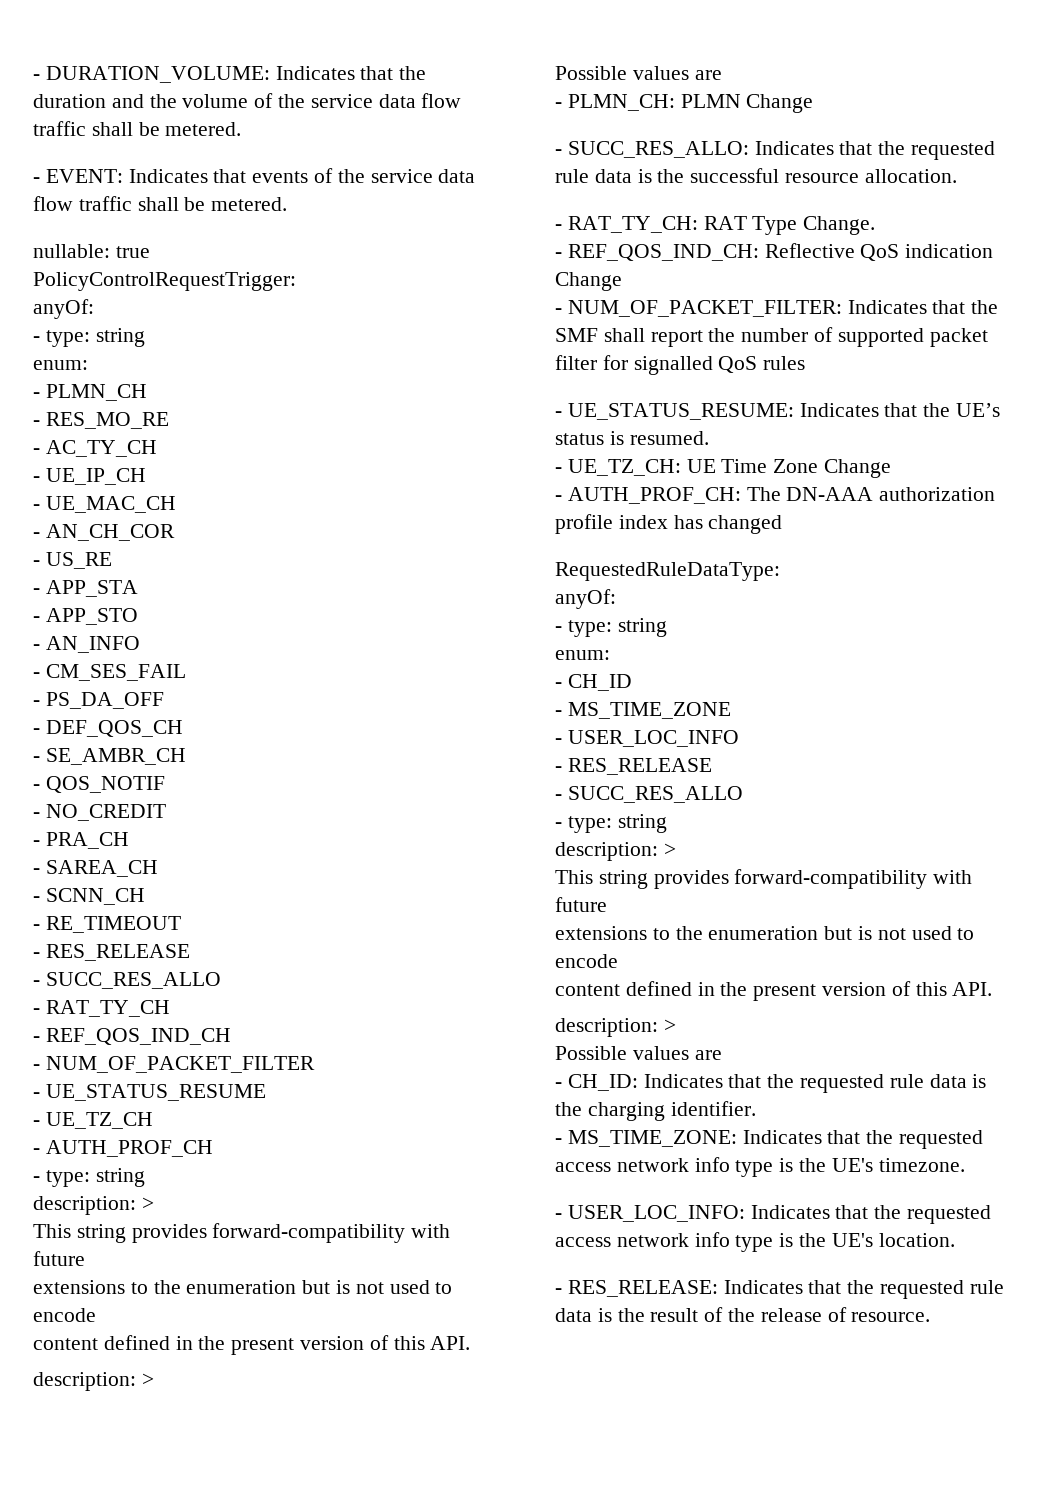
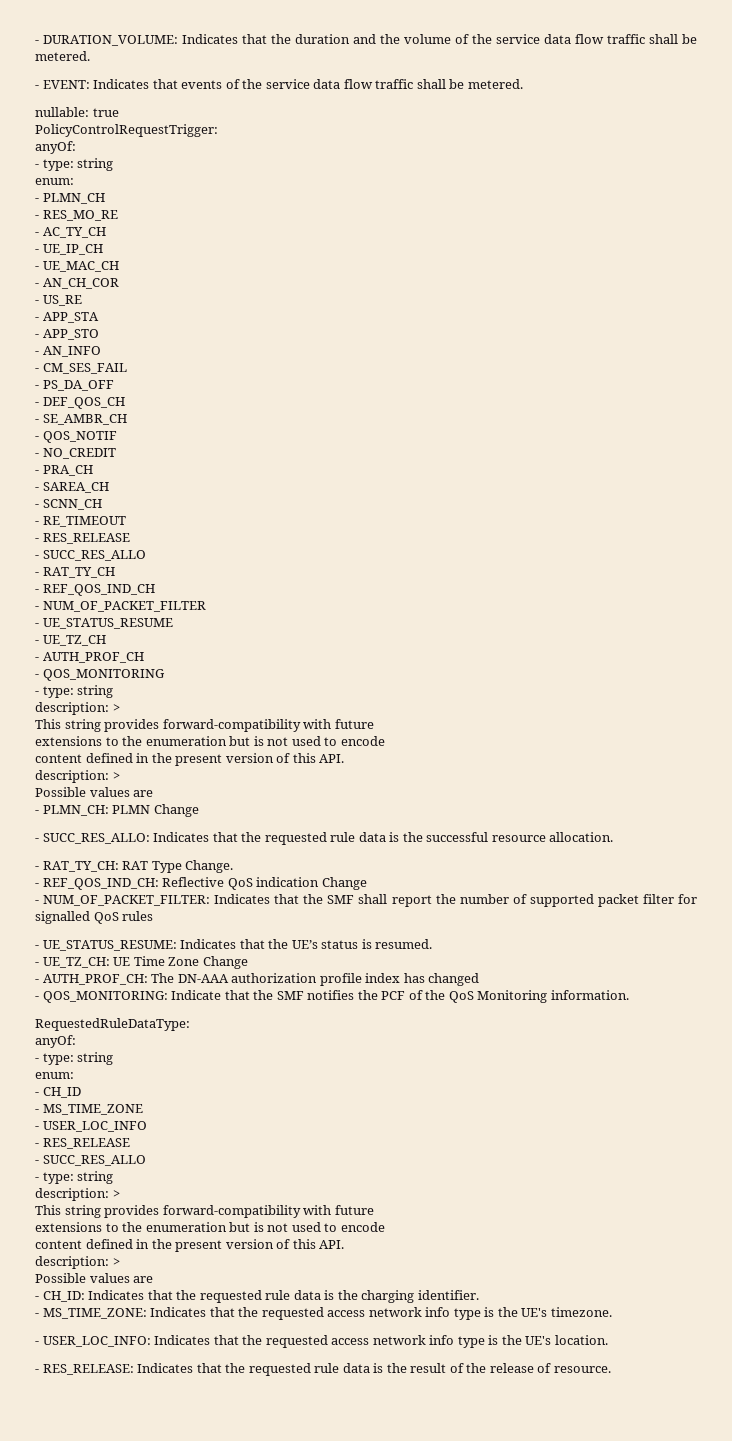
+ - QOS_MONITORING
+ - QOS_MONITORING: Indicate that the SMF notifies the PCF of the QoS Monitoring information.

